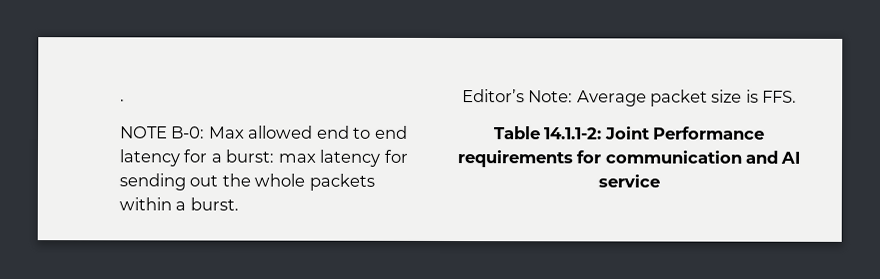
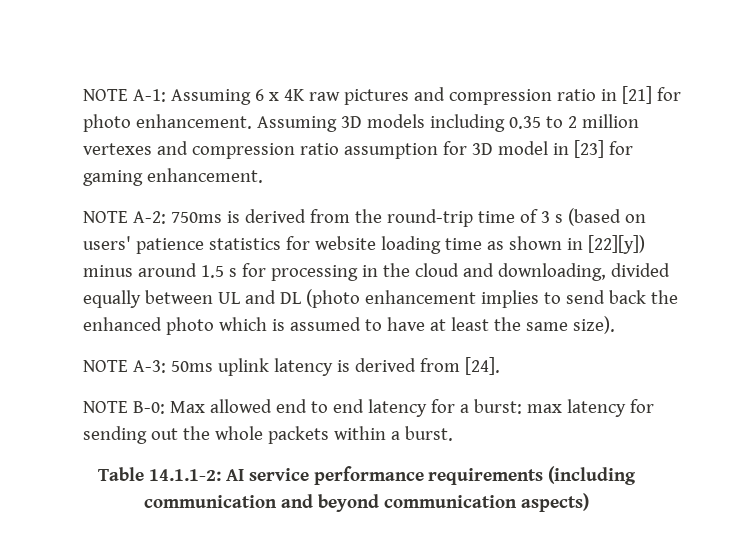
- .
+ NOTE A-1: Assuming 6 x 4K raw pictures and compression ratio in [21] for photo enhancement. Assuming 3D models including 0.35 to 2 million vertexes and compression ratio assumption for 3D model in [23] for gaming enhancement.
+ NOTE A-2: 750ms is derived from the round-trip time of 3 s (based on users' patience statistics for website loading time as shown in [22][y]) minus around 1.5 s for processing in the cloud and downloading, divided equally between UL and DL (photo enhancement implies to send back the enhanced photo which is assumed to have at least the same size).
+ NOTE A-3: 50ms uplink latency is derived from [24].
- Editor’s Note: Average packet size is FFS.
- Table 14.1.1-2: Joint Performance requirements for communication and AI service
+ Table 14.1.1-2: AI service performance requirements (including communication and beyond communication aspects)

